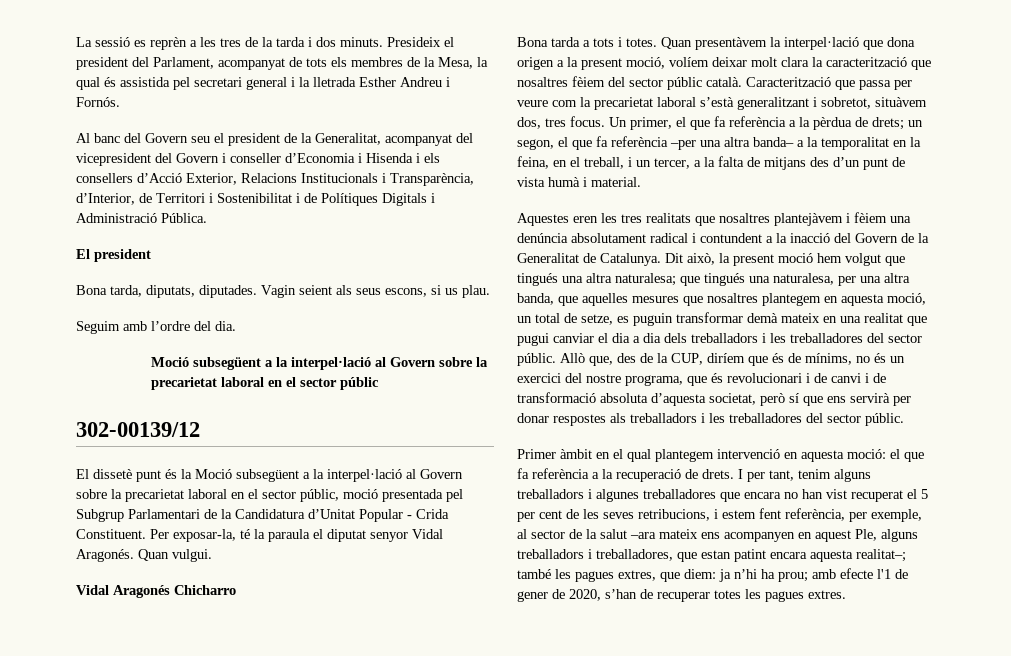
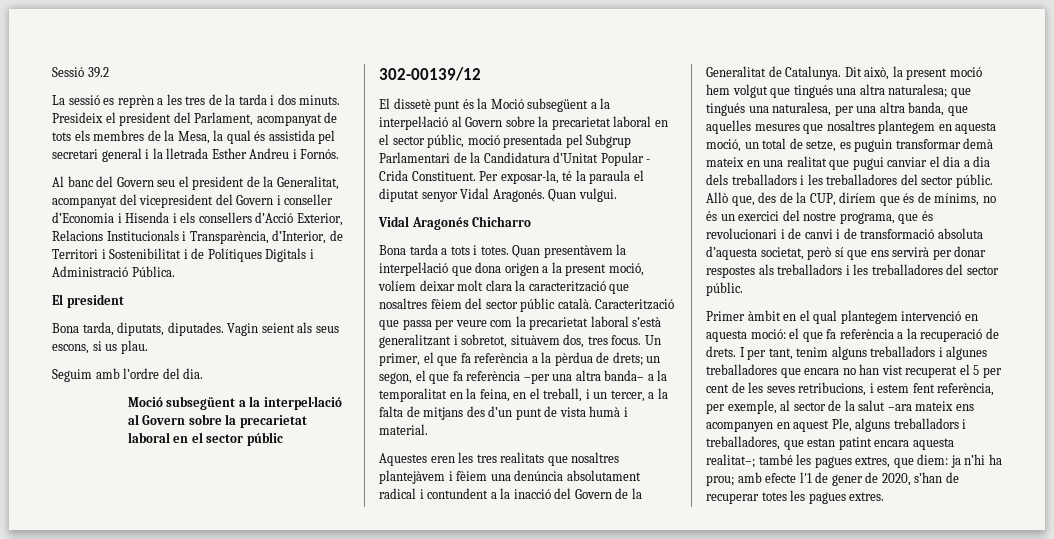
+ Sessió 39.2

